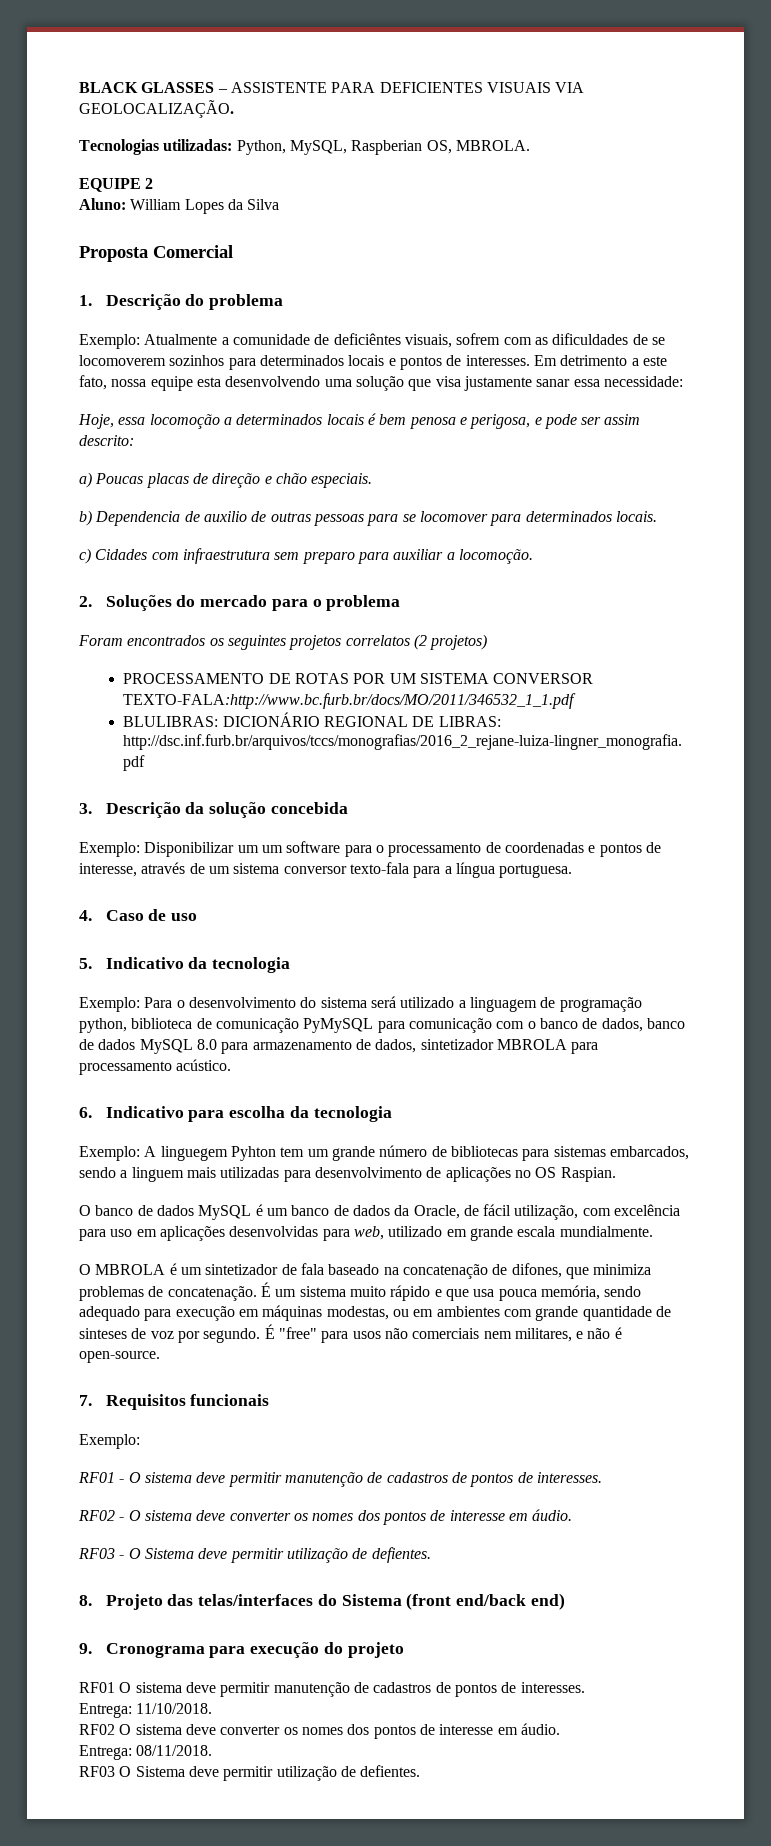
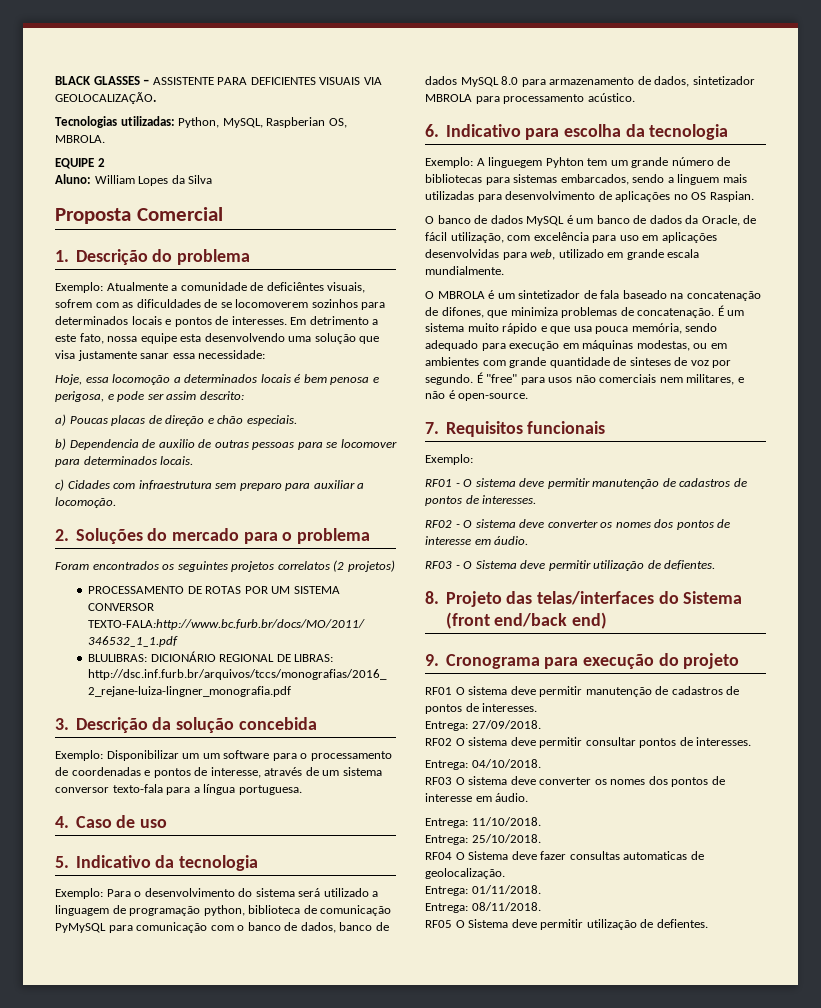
- Entrega: 11/10/2018.
+ Entrega: 27/09/2018.
- RF02 O sistema deve converter os nomes dos pontos de interesse em áudio.
+ RF02 O sistema deve permitir consultar pontos de interesses.
+ Entrega: 04/10/2018.
+ RF03 O sistema deve converter os nomes dos pontos de interesse em áudio.
+ Entrega: 11/10/2018.
+ Entrega: 25/10/2018.
+ RF04 O Sistema deve fazer consultas automaticas de geolocalização.
+ Entrega: 01/11/2018.
- RF03 O Sistema deve permitir utilização de defientes.
+ RF05 O Sistema deve permitir utilização de defientes.

